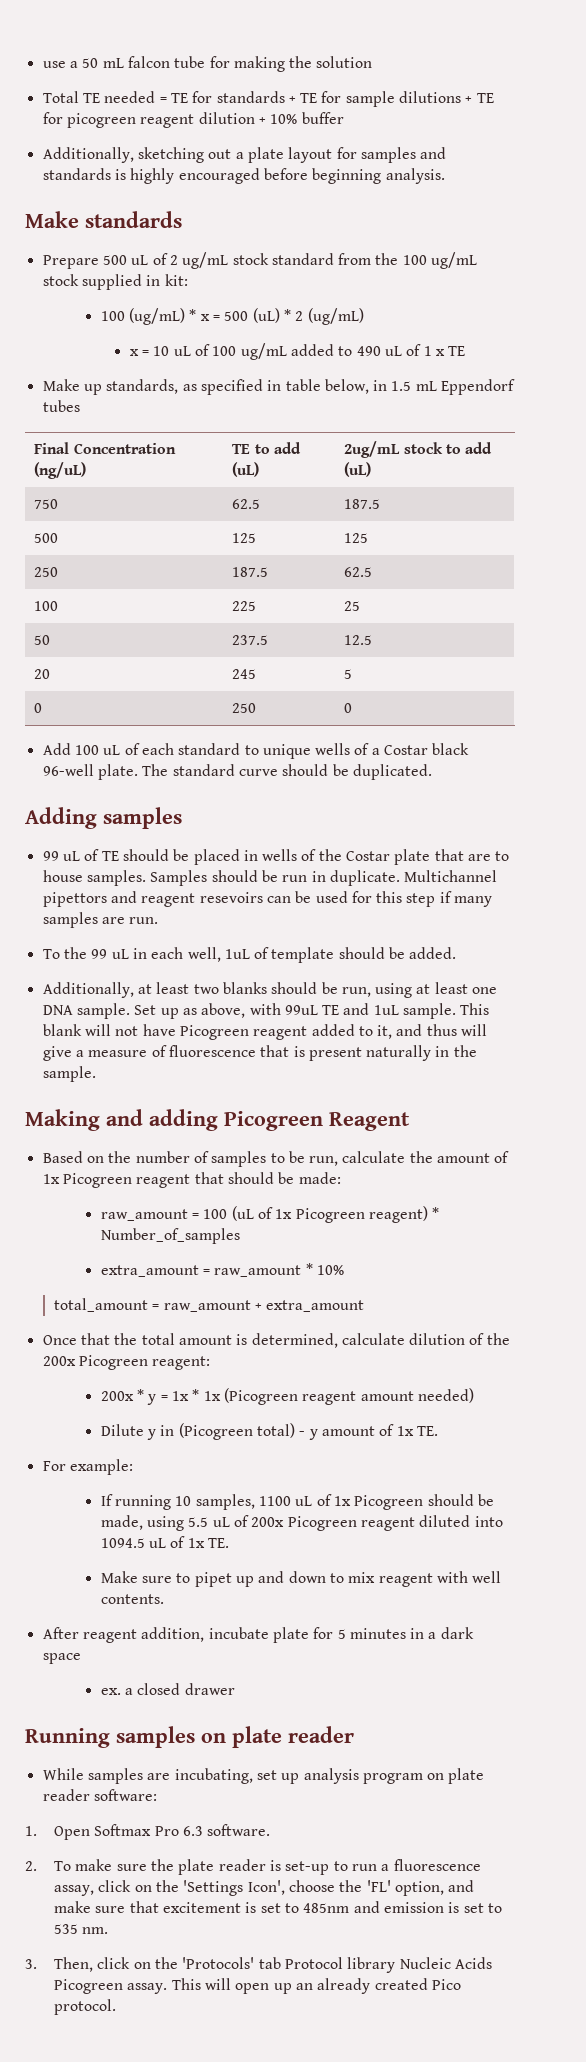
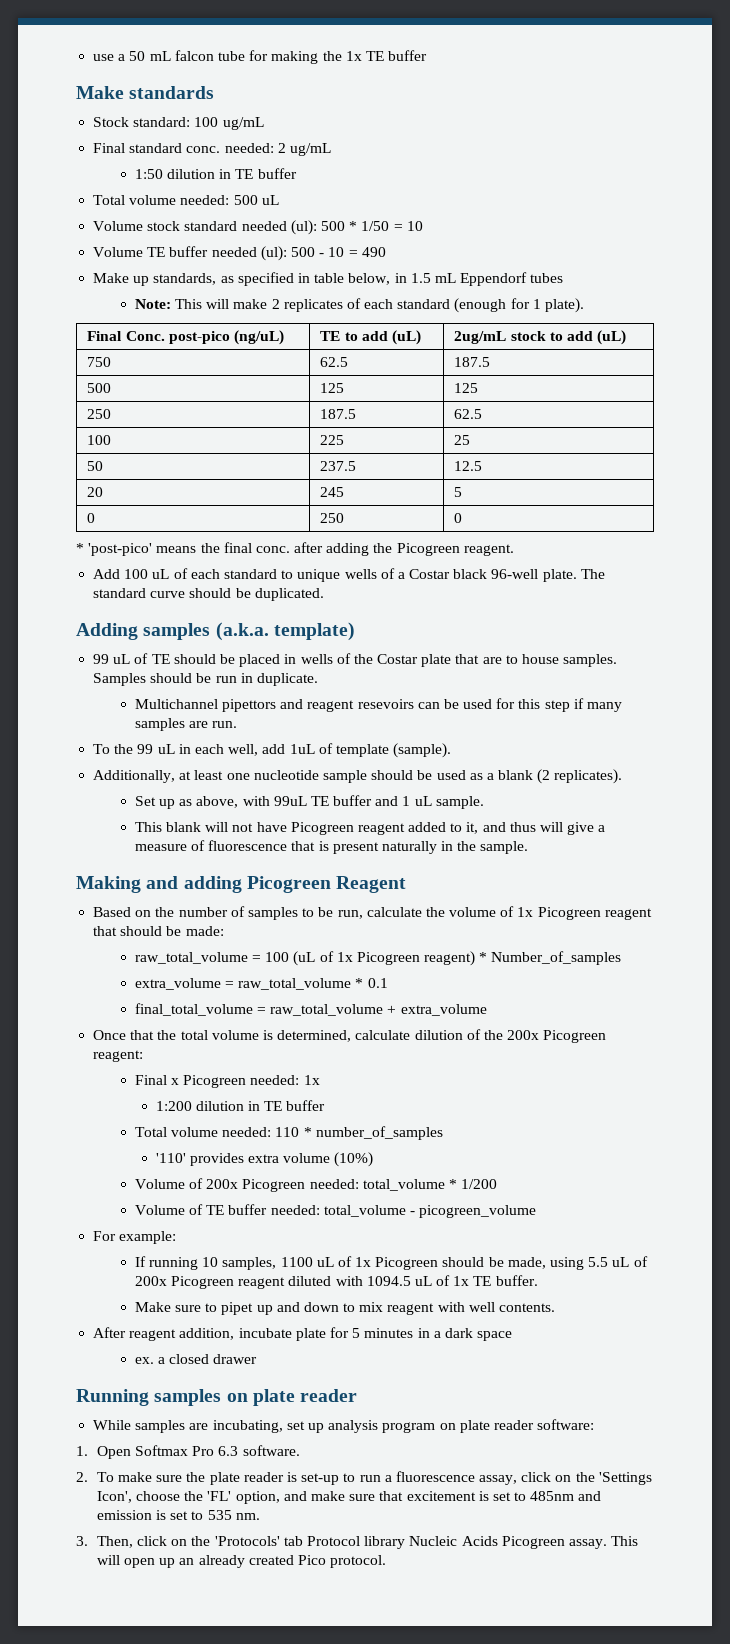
- use a 50 mL falcon tube for making the solution
- Total TE needed = TE for standards + TE for sample dilutions + TE for picogreen reagent dilution + 10% buffer
- Additionally, sketching out a plate layout for samples and standards is highly encouraged before beginning analysis.
+ use a 50 mL falcon tube for making the 1x TE buffer
  Make standards
- Prepare 500 uL of 2 ug/mL stock standard from the 100 ug/mL stock supplied in kit:
- 100 (ug/mL) * x = 500 (uL) * 2 (ug/mL)
- x = 10 uL of 100 ug/mL added to 490 uL of 1 x TE
+ Stock standard: 100 ug/mL
+ Final standard conc. needed: 2 ug/mL
+ 1:50 dilution in TE buffer
+ Total volume needed: 500 uL
+ Volume stock standard needed (ul): 500 * 1/50 = 10
+ Volume TE buffer needed (ul): 500 - 10 = 490
- Final Concentration (ng/uL) | TE to add (uL) | 2ug/mL stock to add (uL)
+ Note: This will make 2 replicates of each standard (enough for 1 plate).
+ Final Conc. post-pico (ng/uL) | TE to add (uL) | 2ug/mL stock to add (uL)
+ * 'post-pico' means the final conc. after adding the Picogreen reagent.
- Adding samples
+ Adding samples (a.k.a. template)
- Samples should be run in duplicate. Multichannel pipettors and reagent resevoirs can be used for this step if many samples are run.
+ Samples should be run in duplicate.
+ Multichannel pipettors and reagent resevoirs can be used for this step if many samples are run.
- To the 99 uL in each well, 1uL of template should be added.
+ To the 99 uL in each well, add 1uL of template (sample).
- Additionally, at least two blanks should be run, using at least one DNA sample. Set up as above, with 99uL TE and 1uL sample. This blank will not have Picogreen reagent added to it, and thus will give a measure of fluorescence that is present naturally in the sample.
+ Additionally, at least one nucleotide sample should be used as a blank (2 replicates).
+ Set up as above, with 99uL TE buffer and 1 uL sample.
+ This blank will not have Picogreen reagent added to it, and thus will give a measure of fluorescence that is present naturally in the sample.
- Based on the number of samples to be run, calculate the amount of 1x Picogreen reagent that should be made:
+ Based on the number of samples to be run, calculate the volume of 1x Picogreen reagent that should be made:
- raw_amount = 100 (uL of 1x Picogreen reagent) * Number_of_samples
+ raw_total_volume = 100 (uL of 1x Picogreen reagent) * Number_of_samples
- extra_amount = raw_amount * 10%
- total_amount = raw_amount + extra_amount
+ extra_volume = raw_total_volume * 0.1
+ final_total_volume = raw_total_volume + extra_volume
- Once that the total amount is determined, calculate dilution of the 200x Picogreen reagent:
+ Once that the total volume is determined, calculate dilution of the 200x Picogreen reagent:
- 200x * y = 1x * 1x (Picogreen reagent amount needed)
- Dilute y in (Picogreen total) - y amount of 1x TE.
+ Final x Picogreen needed: 1x
+ 1:200 dilution in TE buffer
+ Total volume needed: 110 * number_of_samples
+ '110' provides extra volume (10%)
+ Volume of 200x Picogreen needed: total_volume * 1/200
+ Volume of TE buffer needed: total_volume - picogreen_volume
- If running 10 samples, 1100 uL of 1x Picogreen should be made, using 5.5 uL of 200x Picogreen reagent diluted into 1094.5 uL of 1x TE.
+ If running 10 samples, 1100 uL of 1x Picogreen should be made, using 5.5 uL of 200x Picogreen reagent diluted with 1094.5 uL of 1x TE buffer.

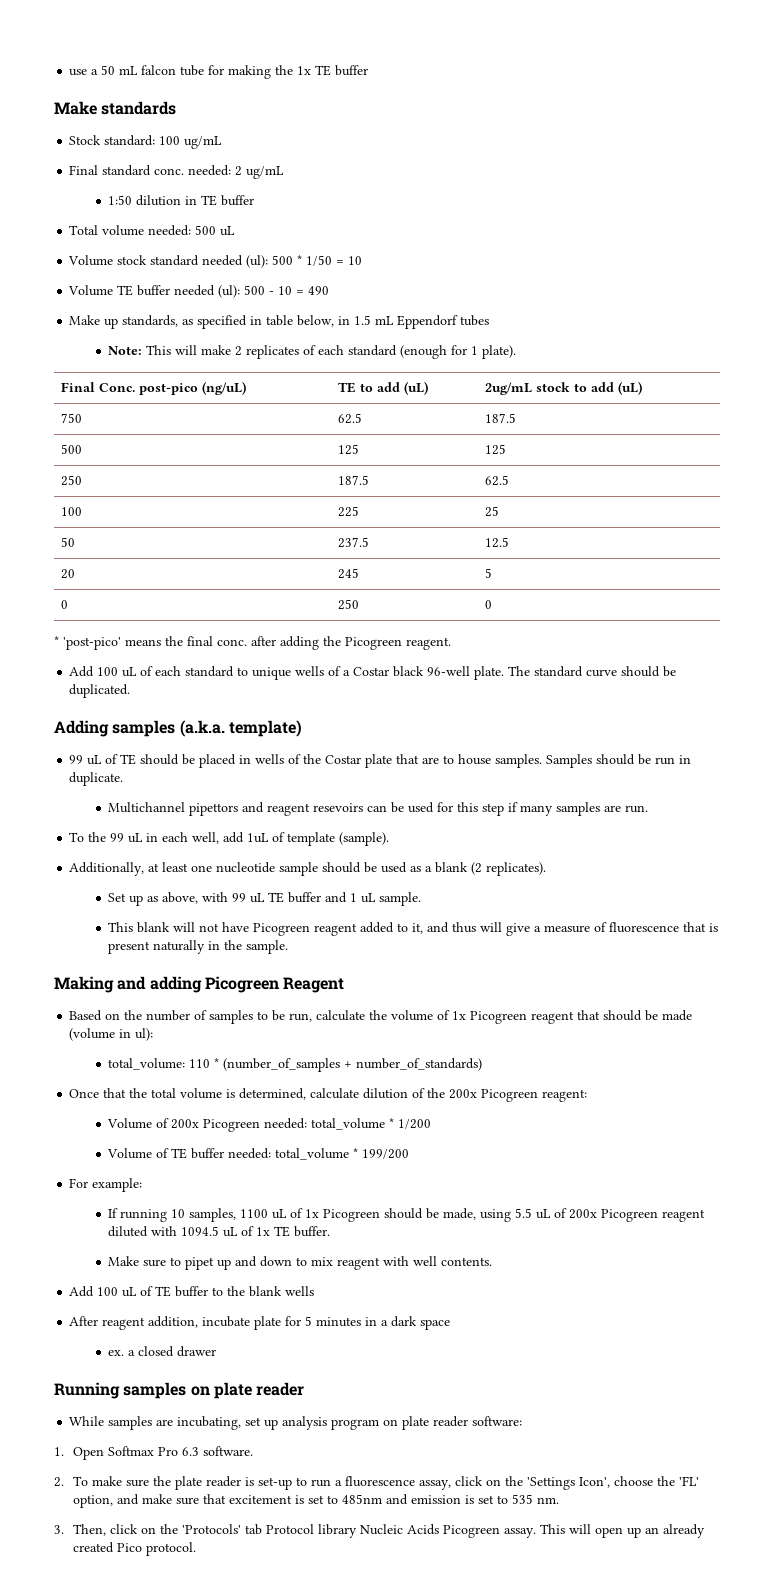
- Set up as above, with 99uL TE buffer and 1 uL sample.
+ Set up as above, with 99 uL TE buffer and 1 uL sample.
- Based on the number of samples to be run, calculate the volume of 1x Picogreen reagent that should be made:
- raw_total_volume = 100 (uL of 1x Picogreen reagent) * Number_of_samples
- extra_volume = raw_total_volume * 0.1
- final_total_volume = raw_total_volume + extra_volume
+ Based on the number of samples to be run, calculate the volume of 1x Picogreen reagent that should be made (volume in ul):
+ total_volume: 110 * (number_of_samples + number_of_standards)
- Final x Picogreen needed: 1x
- 1:200 dilution in TE buffer
- Total volume needed: 110 * number_of_samples
- '110' provides extra volume (10%)
- Volume of TE buffer needed: total_volume - picogreen_volume
+ Volume of TE buffer needed: total_volume * 199/200
+ Add 100 uL of TE buffer to the blank wells

